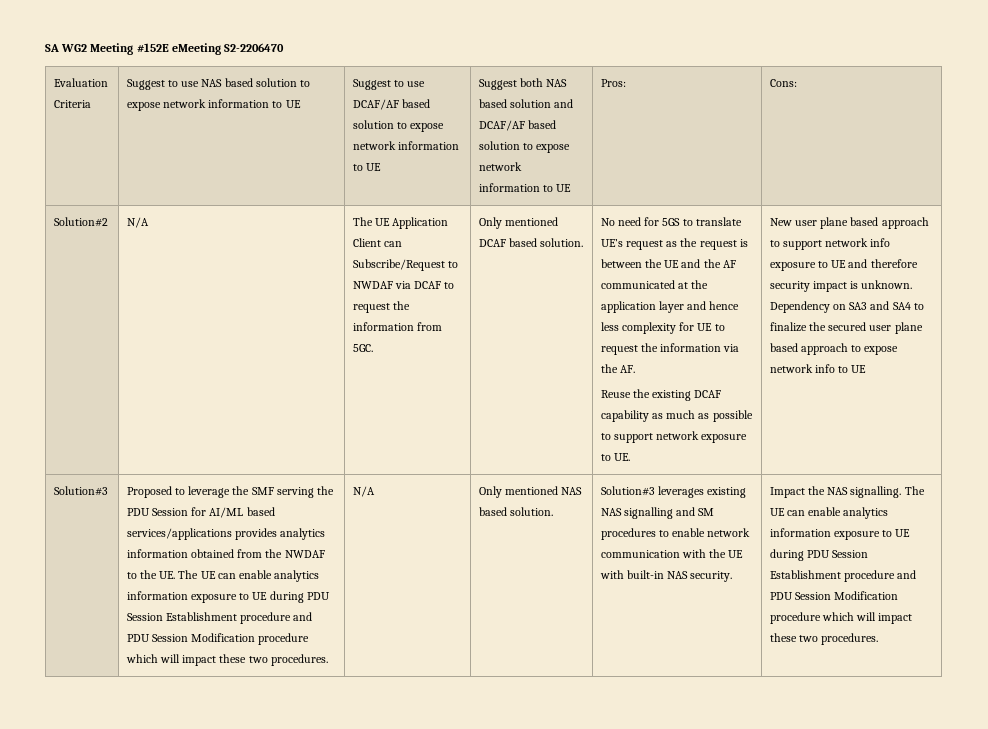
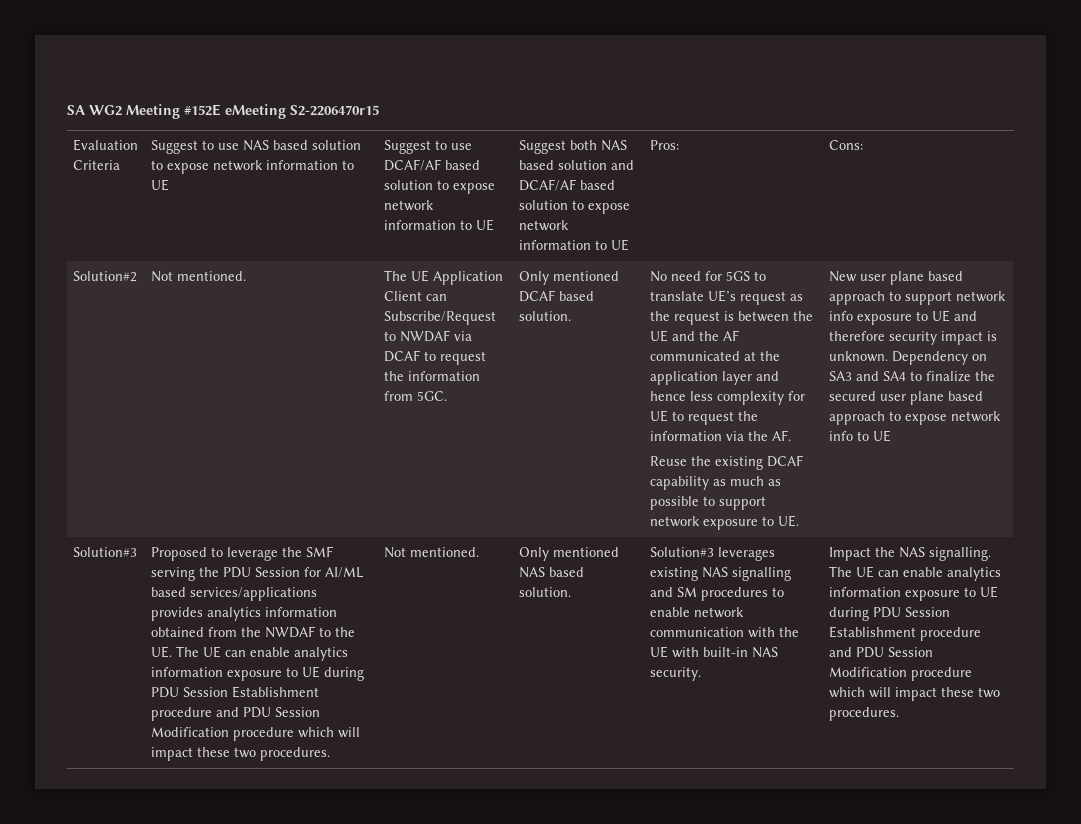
- SA WG2 Meeting #152E eMeeting S2-2206470
+ SA WG2 Meeting #152E eMeeting S2-2206470r15
- Solution#2 | N/A
+ Solution#2 | Not mentioned.
- Proposed to leverage the SMF serving the PDU Session for AI/ML based services/applications provides analytics information obtained from the NWDAF to the UE. The UE can enable analytics information exposure to UE during PDU Session Establishment procedure and PDU Session Modification procedure which will impact these two procedures. | N/A
+ Proposed to leverage the SMF serving the PDU Session for AI/ML based services/applications provides analytics information obtained from the NWDAF to the UE. The UE can enable analytics information exposure to UE during PDU Session Establishment procedure and PDU Session Modification procedure which will impact these two procedures. | Not mentioned.

